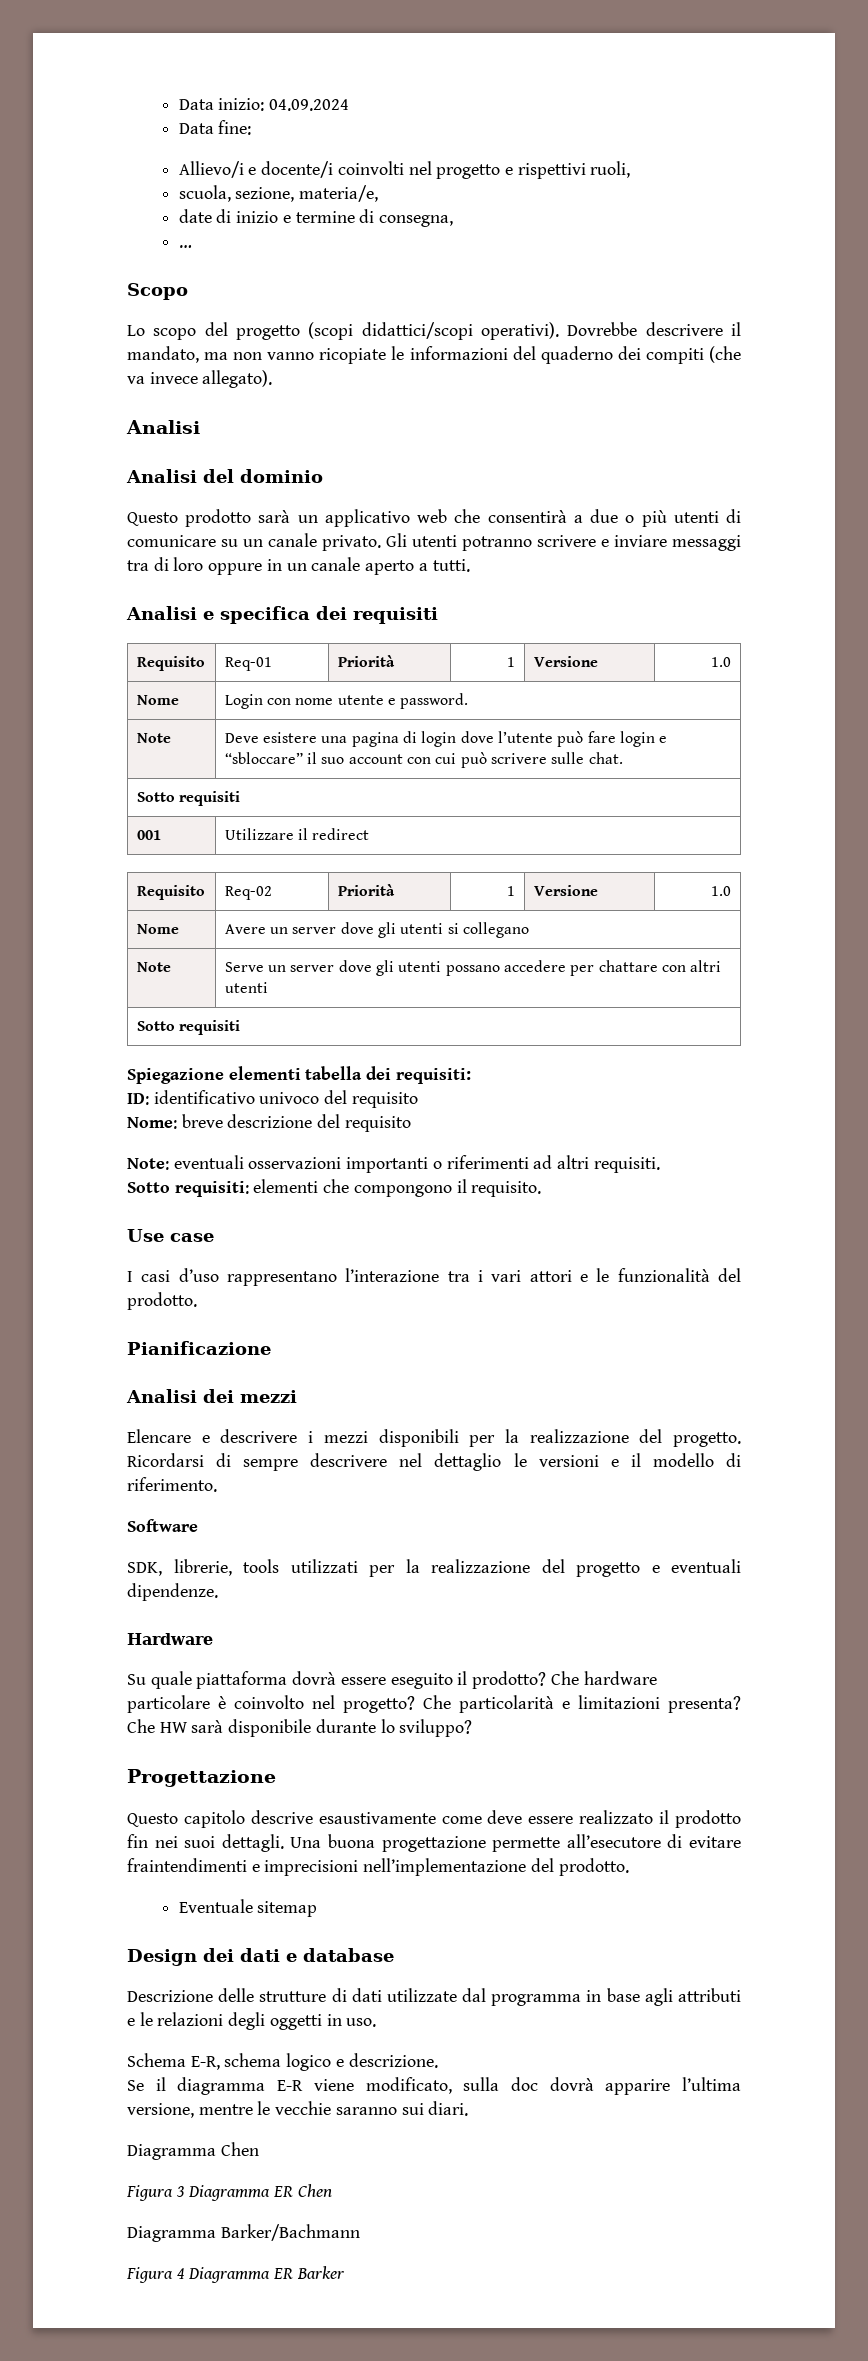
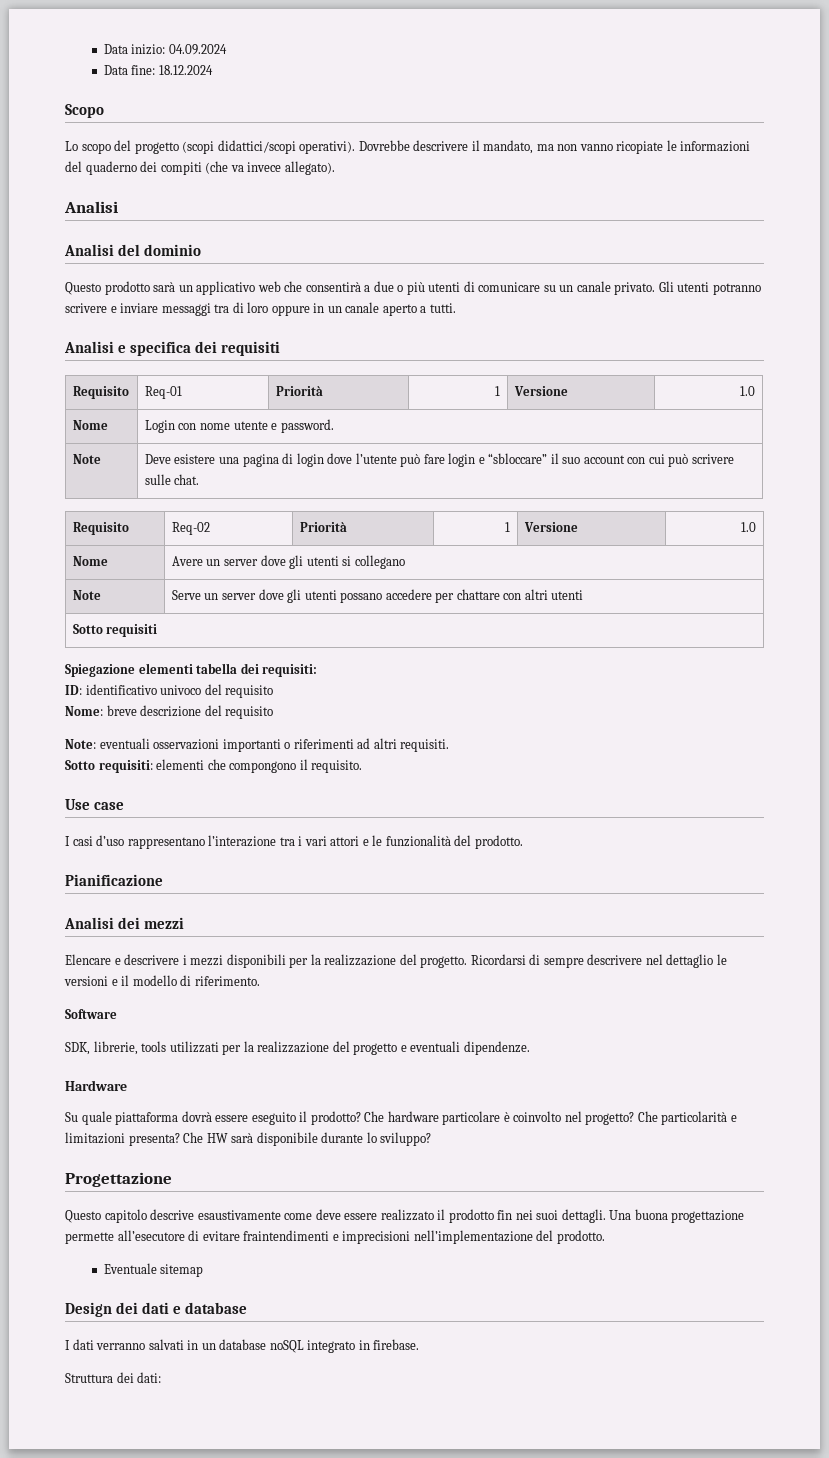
- Data fine:
- Allievo/i e docente/i coinvolti nel progetto e rispettivi ruoli,
- scuola, sezione, materia/e,
- date di inizio e termine di consegna,
- …
+ Data fine: 18.12.2024
  Note | Deve esistere una pagina di login dove l’utente può fare login e “sbloccare” il suo account con cui può scrivere sulle chat.
- Sotto requisiti
- 001 | Utilizzare il redirect
- Descrizione delle strutture di dati utilizzate dal programma in base agli attributi e le relazioni degli oggetti in uso.
- Schema E-R, schema logico e descrizione.
- Se il diagramma E-R viene modificato, sulla doc dovrà apparire l’ultima versione, mentre le vecchie saranno sui diari.
- Diagramma Chen
- Figura 3 Diagramma ER Chen
- Diagramma Barker/Bachmann
- Figura 4 Diagramma ER Barker
+ I dati verranno salvati in un database noSQL integrato in firebase.
+ Struttura dei dati:

